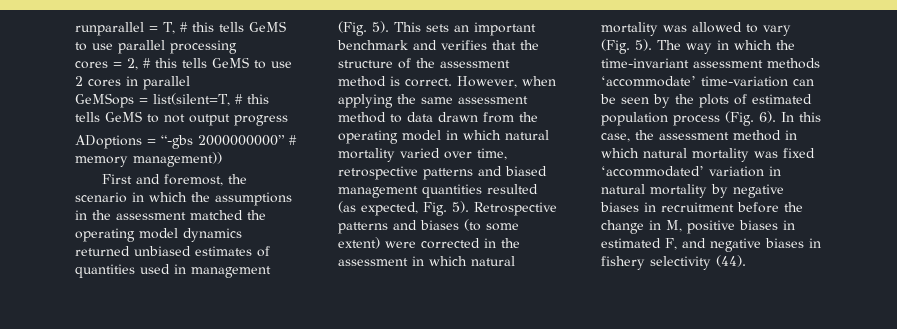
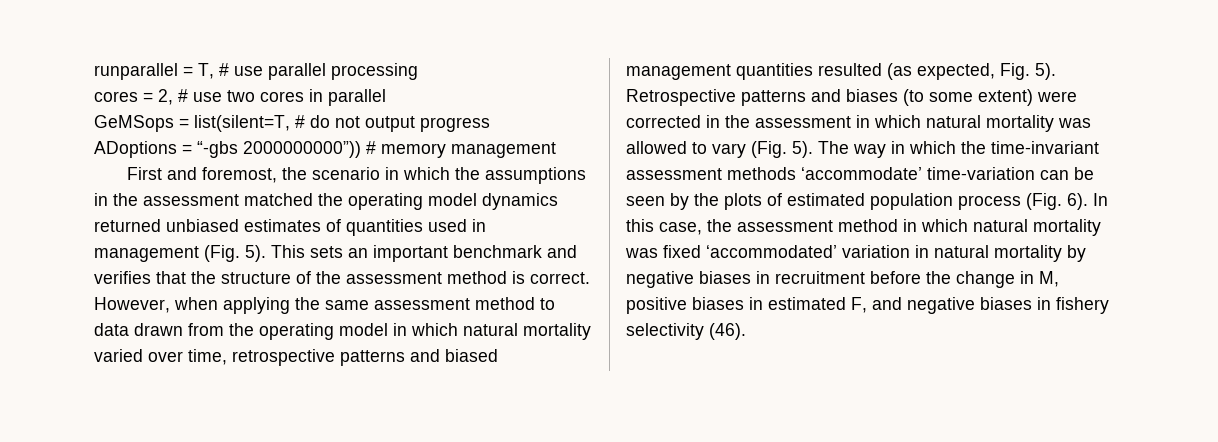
- runparallel = T, # this tells GeMS to use parallel processing
+ runparallel = T, # use parallel processing
- cores = 2, # this tells GeMS to use 2 cores in parallel
+ cores = 2, # use two cores in parallel
- GeMSops = list(silent=T, # this tells GeMS to not output progress
+ GeMSops = list(silent=T, # do not output progress
- ADoptions = “-gbs 2000000000” # memory management))
+ ADoptions = “-gbs 2000000000”)) # memory management
- In this case, the assessment method in which natural mortality was fixed ‘accommodated’ variation in natural mortality by negative biases in recruitment before the change in M, positive biases in estimated F, and negative biases in fishery selectivity (44).
+ In this case, the assessment method in which natural mortality was fixed ‘accommodated’ variation in natural mortality by negative biases in recruitment before the change in M, positive biases in estimated F, and negative biases in fishery selectivity (46).

